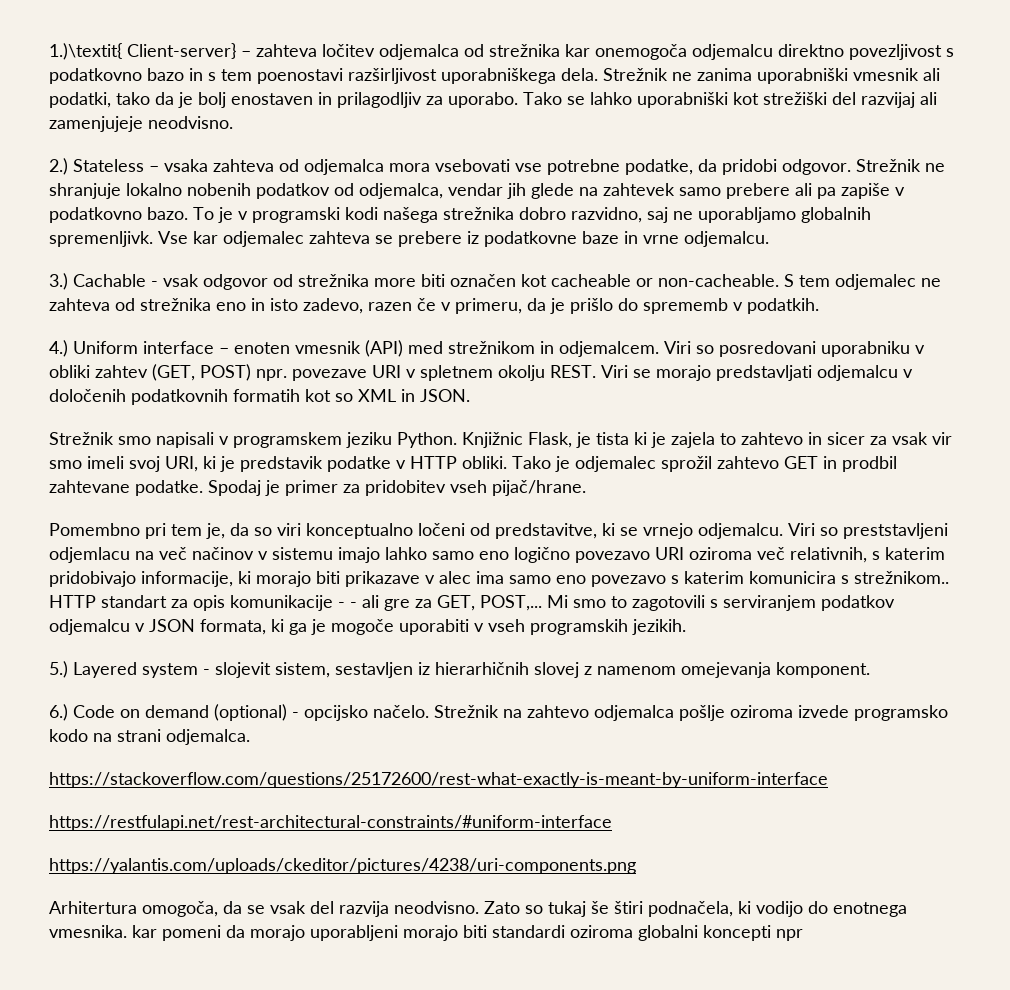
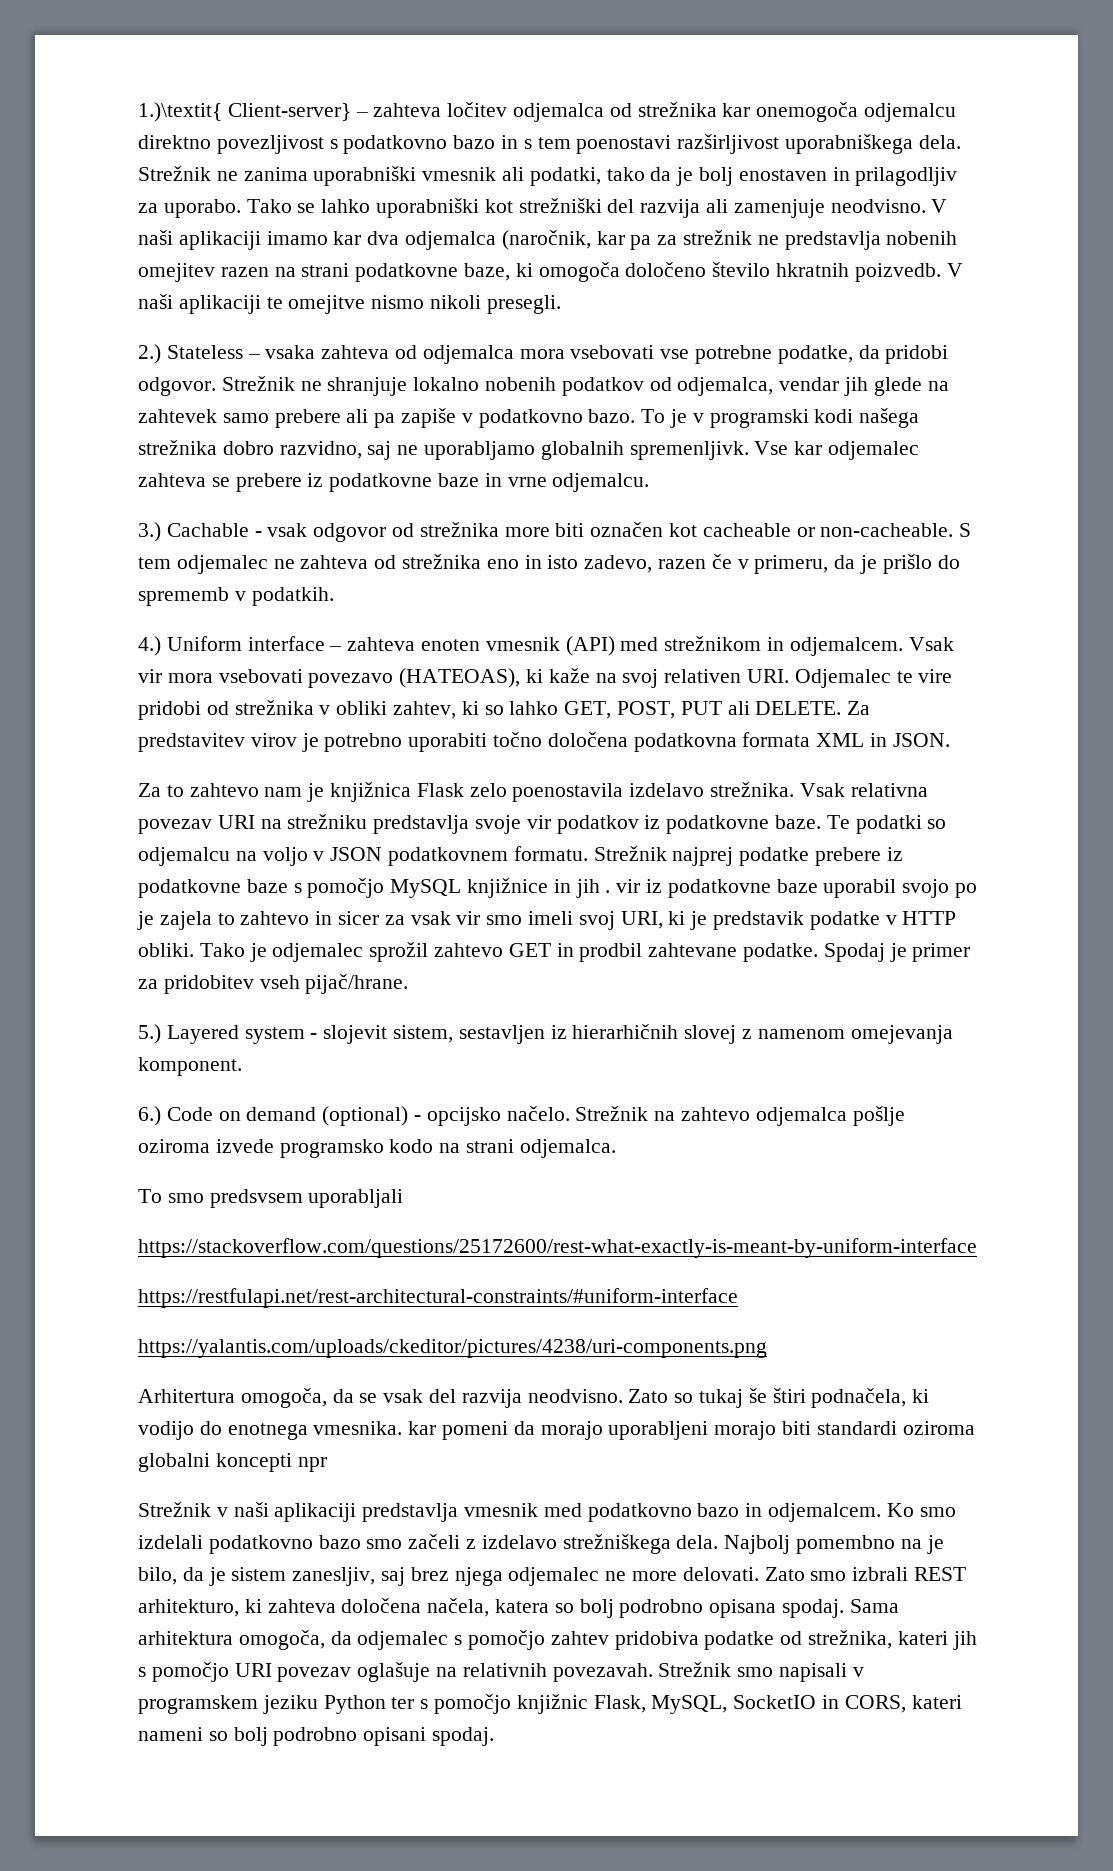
- Tako se lahko uporabniški kot strežiški del razvijaj ali zamenjujeje neodvisno.
+ Tako se lahko uporabniški kot strežniški del razvija ali zamenjuje neodvisno. V naši aplikaciji imamo kar dva odjemalca (naročnik, kar pa za strežnik ne predstavlja nobenih omejitev razen na strani podatkovne baze, ki omogoča določeno število hkratnih poizvedb. V naši aplikaciji te omejitve nismo nikoli presegli.
- 4.) Uniform interface – enoten vmesnik (API) med strežnikom in odjemalcem.
+ 4.) Uniform interface – zahteva enoten vmesnik (API) med strežnikom in odjemalcem.
- Viri so posredovani uporabniku v obliki zahtev (GET, POST) npr. povezave URI v spletnem okolju REST. Viri se morajo predstavljati odjemalcu v določenih podatkovnih formatih kot so XML in JSON.
- Strežnik smo napisali v programskem jeziku Python. Knjižnic Flask, je tista ki je zajela to zahtevo in sicer za vsak vir smo imeli svoj URI, ki je predstavik podatke v HTTP obliki.
+ Vsak vir mora vsebovati povezavo (HATEOAS), ki kaže na svoj relativen URI. Odjemalec te vire pridobi od strežnika v obliki zahtev, ki so lahko GET, POST, PUT ali DELETE. Za predstavitev virov je potrebno uporabiti točno določena podatkovna formata XML in JSON.
+ Za to zahtevo nam je knjižnica Flask zelo poenostavila izdelavo strežnika. Vsak relativna povezav URI na strežniku predstavlja svoje vir podatkov iz podatkovne baze. Te podatki so odjemalcu na voljo v JSON podatkovnem formatu. Strežnik najprej podatke prebere iz podatkovne baze s pomočjo MySQL knjižnice in jih . vir iz podatkovne baze uporabil svojo po je zajela to zahtevo in sicer za vsak vir smo imeli svoj URI, ki je predstavik podatke v HTTP obliki.
- Pomembno pri tem je, da so viri konceptualno ločeni od predstavitve, ki se vrnejo odjemalcu. Viri so preststavljeni odjemlacu na več načinov v sistemu imajo lahko samo eno logično povezavo URI oziroma več relativnih, s katerim pridobivajo informacije, ki morajo biti prikazave v alec ima samo eno povezavo s katerim komunicira s strežnikom.. HTTP standart za opis komunikacije - - ali gre za GET, POST,... Mi smo to zagotovili s serviranjem podatkov odjemalcu v JSON formata, ki ga je mogoče uporabiti v vseh programskih jezikih.
+ To smo predsvsem uporabljali
+ Strežnik v naši aplikaciji predstavlja vmesnik med podatkovno bazo in odjemalcem. Ko smo izdelali podatkovno bazo smo začeli z izdelavo strežniškega dela. Najbolj pomembno na je bilo, da je sistem zanesljiv, saj brez njega odjemalec ne more delovati. Zato smo izbrali REST arhitekturo, ki zahteva določena načela, katera so bolj podrobno opisana spodaj. Sama arhitektura omogoča, da odjemalec s pomočjo zahtev pridobiva podatke od strežnika, kateri jih s pomočjo URI povezav oglašuje na relativnih povezavah. Strežnik smo napisali v programskem jeziku Python ter s pomočjo knjižnic Flask, MySQL, SocketIO in CORS, kateri nameni so bolj podrobno opisani spodaj.

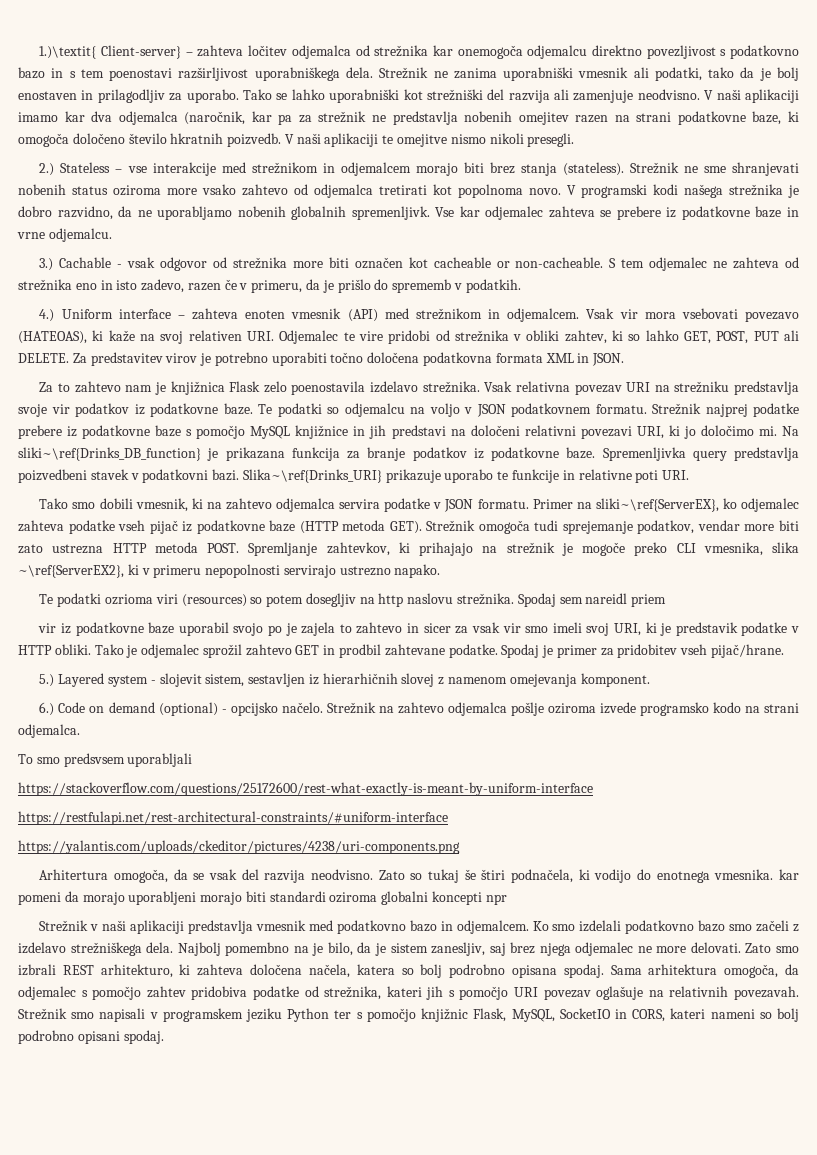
- 2.) Stateless – vsaka zahteva od odjemalca mora vsebovati vse potrebne podatke, da pridobi odgovor. Strežnik ne shranjuje lokalno nobenih podatkov od odjemalca, vendar jih glede na zahtevek samo prebere ali pa zapiše v podatkovno bazo. To je v programski kodi našega strežnika dobro razvidno, saj ne uporabljamo globalnih spremenljivk.
+ 2.) Stateless – vse interakcije med strežnikom in odjemalcem morajo biti brez stanja (stateless). Strežnik ne sme shranjevati nobenih status oziroma more vsako zahtevo od odjemalca tretirati kot popolnoma novo. V programski kodi našega strežnika je dobro razvidno, da ne uporabljamo nobenih globalnih spremenljivk.
- Strežnik najprej podatke prebere iz podatkovne baze s pomočjo MySQL knjižnice in jih . vir iz podatkovne baze uporabil svojo po je zajela to zahtevo in sicer za vsak vir smo imeli svoj URI, ki je predstavik podatke v HTTP obliki.
+ Strežnik najprej podatke prebere iz podatkovne baze s pomočjo MySQL knjižnice in jih predstavi na določeni relativni povezavi URI, ki jo določimo mi. Na sliki~\ref{Drinks_DB_function} je prikazana funkcija za branje podatkov iz podatkovne baze. Spremenljivka query predstavlja poizvedbeni stavek v podatkovni bazi. Slika~\ref{Drinks_URI} prikazuje uporabo te funkcije in relativne poti URI.
+ Tako smo dobili vmesnik, ki na zahtevo odjemalca servira podatke v JSON formatu. Primer na sliki~\ref{ServerEX}, ko odjemalec zahteva podatke vseh pijač iz podatkovne baze (HTTP metoda GET). Strežnik omogoča tudi sprejemanje podatkov, vendar more biti zato ustrezna HTTP metoda POST. Spremljanje zahtevkov, ki prihajajo na strežnik je mogoče preko CLI vmesnika, slika ~\ref{ServerEX2}, ki v primeru nepopolnosti servirajo ustrezno napako.
+ Te podatki ozrioma viri (resources) so potem dosegljiv na http naslovu strežnika. Spodaj sem nareidl priem
+ vir iz podatkovne baze uporabil svojo po je zajela to zahtevo in sicer za vsak vir smo imeli svoj URI, ki je predstavik podatke v HTTP obliki.

